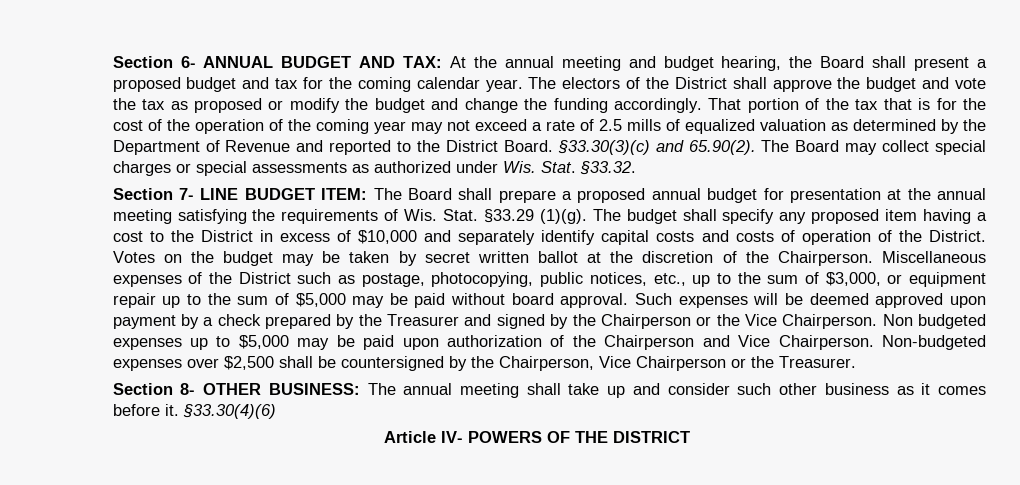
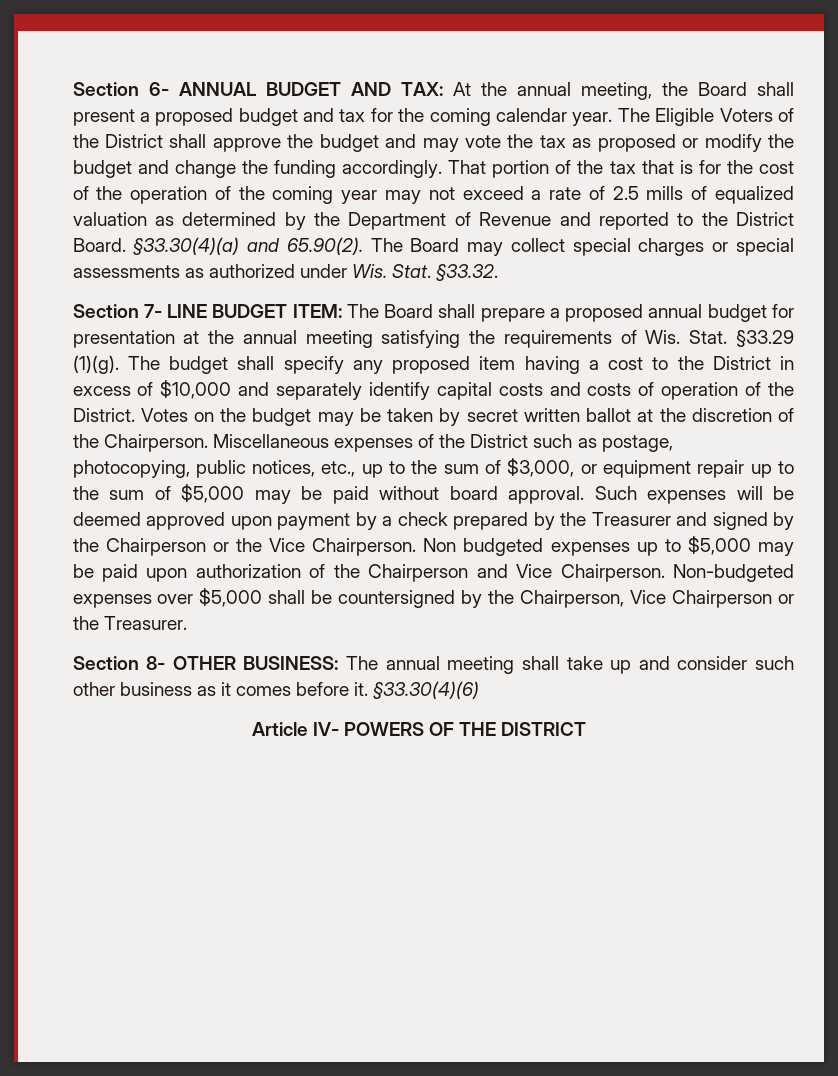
- Section 6- ANNUAL BUDGET AND TAX: At the annual meeting and budget hearing, the Board shall present a proposed budget and tax for the coming calendar year.
+ Section 6- ANNUAL BUDGET AND TAX: At the annual meeting, the Board shall present a proposed budget and tax for the coming calendar year.
- The electors of the District shall approve the budget and vote the tax as proposed or modify the budget and change the funding accordingly.
+ The Eligible Voters of the District shall approve the budget and may vote the tax as proposed or modify the budget and change the funding accordingly.
- §33.30(3)(c) and 65.90(2). The Board may collect special charges or special assessments as authorized under Wis. Stat.
+ §33.30(4)(a) and 65.90(2). The Board may collect special charges or special assessments as authorized under Wis. Stat.
- Non-budgeted expenses over $2,500 shall be countersigned by the Chairperson, Vice Chairperson or the Treasurer.
+ Non-budgeted expenses over $5,000 shall be countersigned by the Chairperson, Vice Chairperson or the Treasurer.

